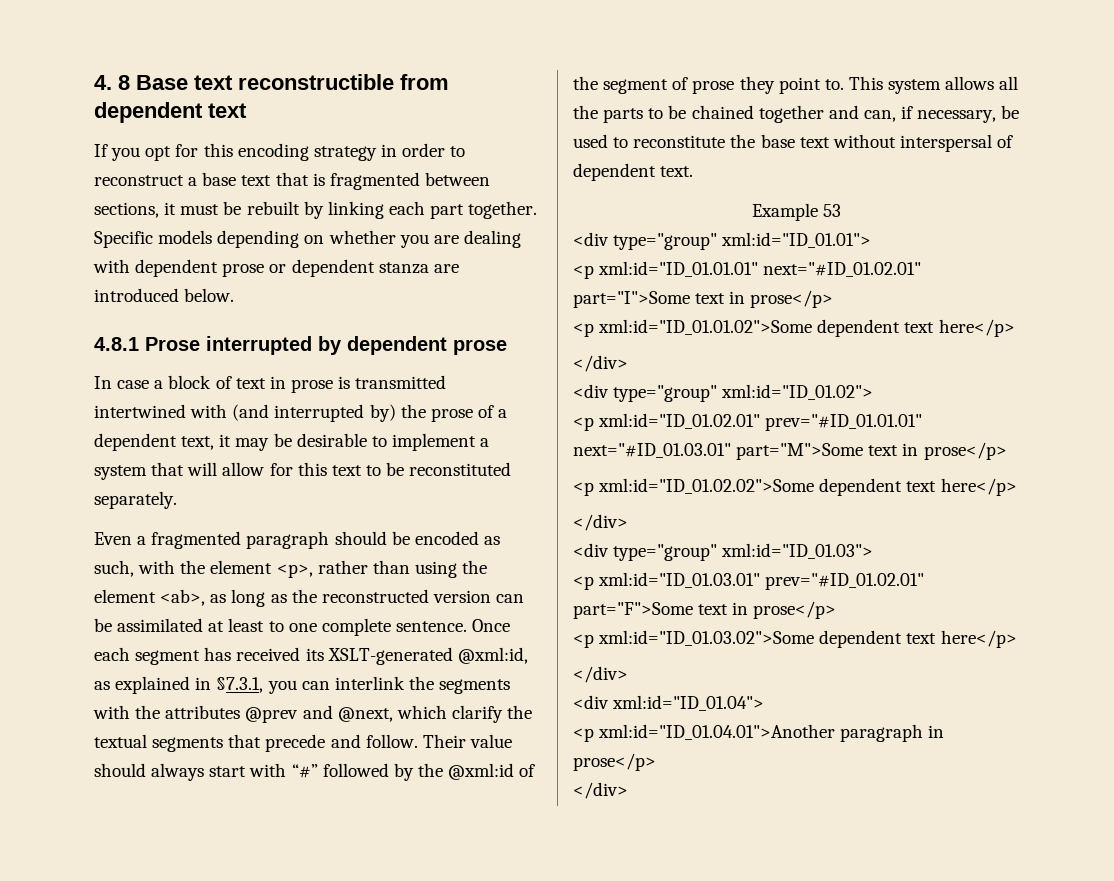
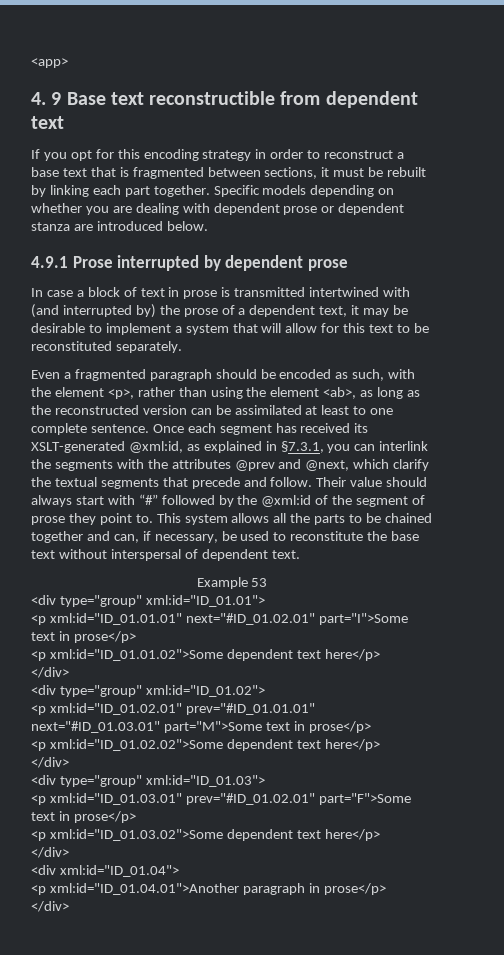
- 4. 8 Base text reconstructible from dependent text
+ <app>
+ 4. 9 Base text reconstructible from dependent text
- 4.8.1 Prose interrupted by dependent prose
+ 4.9.1 Prose interrupted by dependent prose

